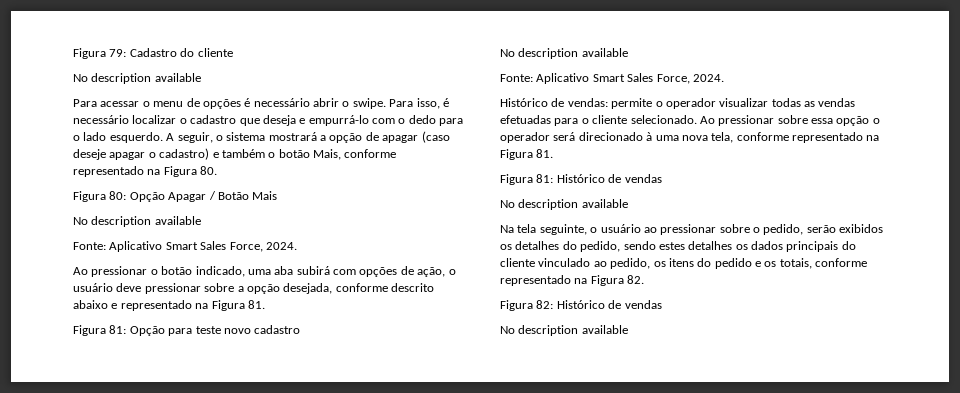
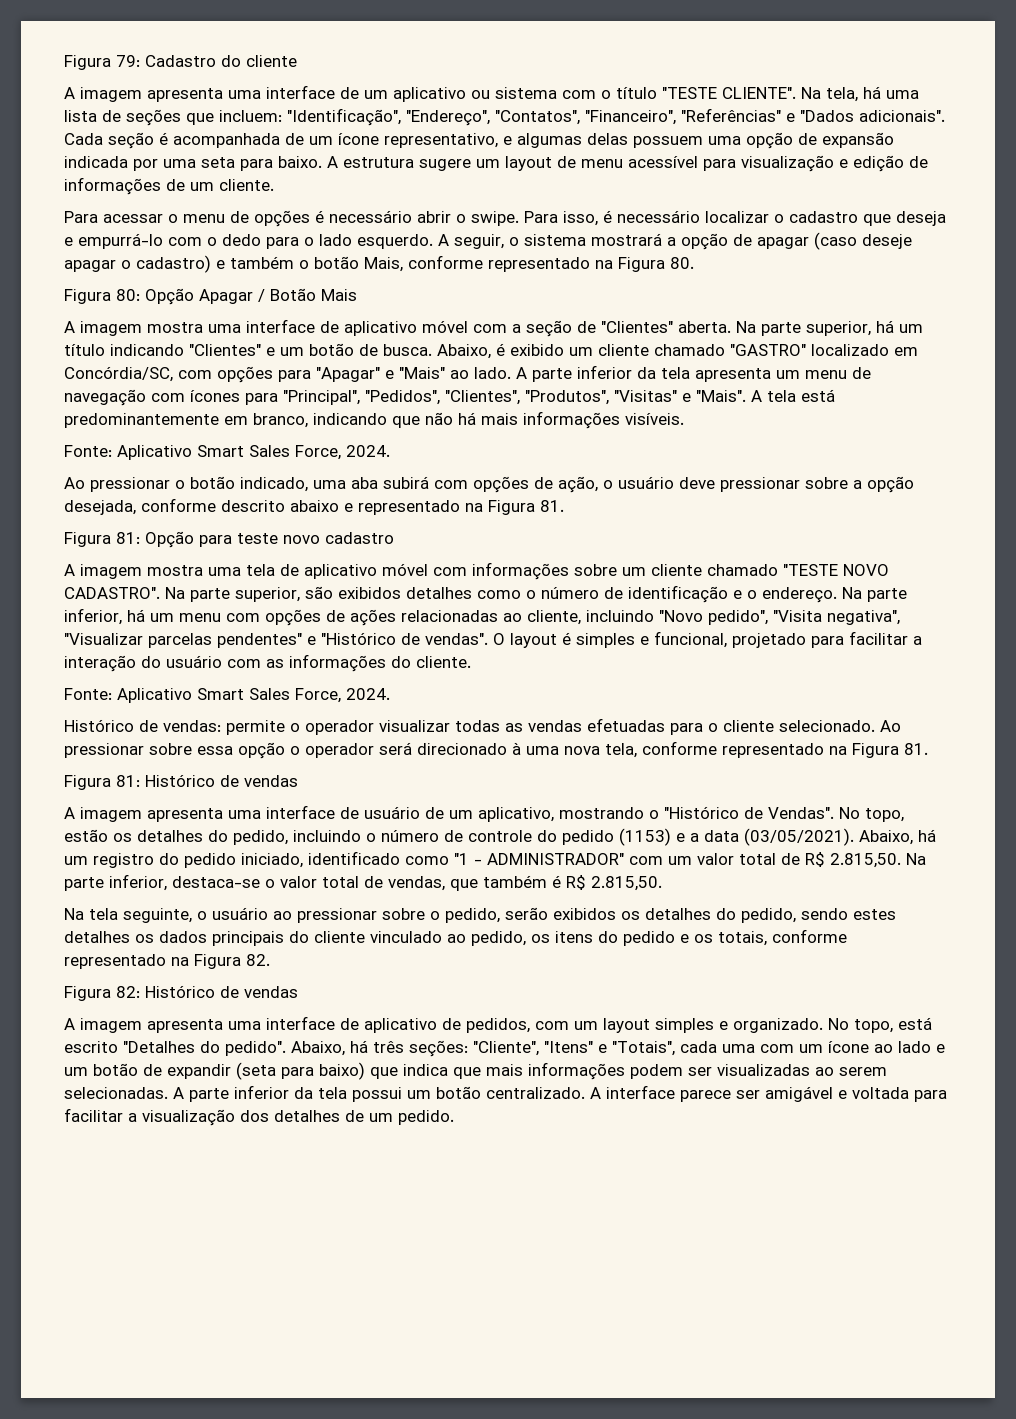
  Figura 79: Cadastro do cliente
- No description available
+ A imagem apresenta uma interface de um aplicativo ou sistema com o título "TESTE CLIENTE". Na tela, há uma lista de seções que incluem: "Identificação", "Endereço", "Contatos", "Financeiro", "Referências" e "Dados adicionais". Cada seção é acompanhada de um ícone representativo, e algumas delas possuem uma opção de expansão indicada por uma seta para baixo. A estrutura sugere um layout de menu acessível para visualização e edição de informações de um cliente.
  Figura 80: Opção Apagar / Botão Mais
- No description available
+ A imagem mostra uma interface de aplicativo móvel com a seção de "Clientes" aberta. Na parte superior, há um título indicando "Clientes" e um botão de busca. Abaixo, é exibido um cliente chamado "GASTRO" localizado em Concórdia/SC, com opções para "Apagar" e "Mais" ao lado. A parte inferior da tela apresenta um menu de navegação com ícones para "Principal", "Pedidos", "Clientes", "Produtos", "Visitas" e "Mais". A tela está predominantemente em branco, indicando que não há mais informações visíveis.
  Figura 81: Opção para teste novo cadastro
- No description available
+ A imagem mostra uma tela de aplicativo móvel com informações sobre um cliente chamado "TESTE NOVO CADASTRO". Na parte superior, são exibidos detalhes como o número de identificação e o endereço. Na parte inferior, há um menu com opções de ações relacionadas ao cliente, incluindo "Novo pedido", "Visita negativa", "Visualizar parcelas pendentes" e "Histórico de vendas". O layout é simples e funcional, projetado para facilitar a interação do usuário com as informações do cliente.
  Figura 81: Histórico de vendas
- No description available
+ A imagem apresenta uma interface de usuário de um aplicativo, mostrando o "Histórico de Vendas". No topo, estão os detalhes do pedido, incluindo o número de controle do pedido (1153) e a data (03/05/2021). Abaixo, há um registro do pedido iniciado, identificado como "1 - ADMINISTRADOR" com um valor total de R$ 2.815,50. Na parte inferior, destaca-se o valor total de vendas, que também é R$ 2.815,50.
  Figura 82: Histórico de vendas
- No description available
+ A imagem apresenta uma interface de aplicativo de pedidos, com um layout simples e organizado. No topo, está escrito "Detalhes do pedido". Abaixo, há três seções: "Cliente", "Itens" e "Totais", cada uma com um ícone ao lado e um botão de expandir (seta para baixo) que indica que mais informações podem ser visualizadas ao serem selecionadas. A parte inferior da tela possui um botão centralizado. A interface parece ser amigável e voltada para facilitar a visualização dos detalhes de um pedido.

